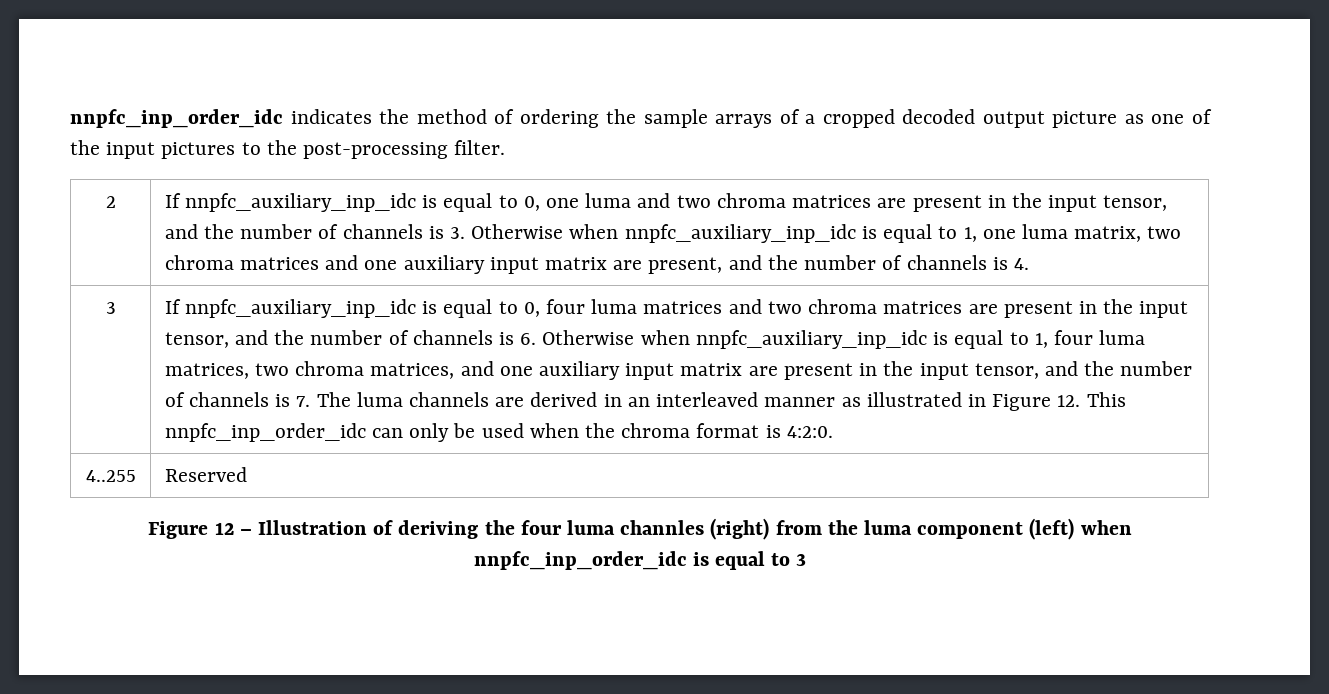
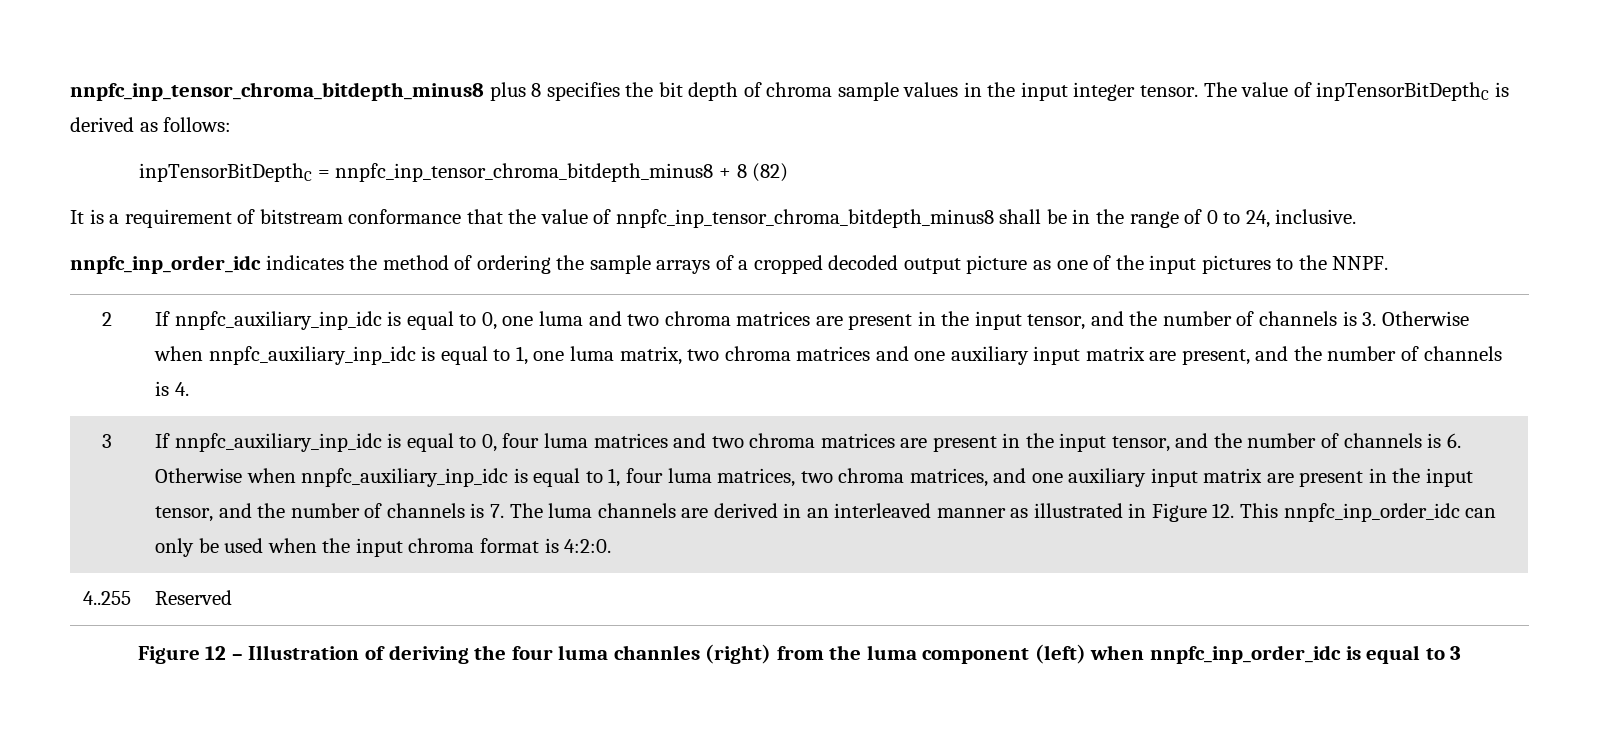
+ nnpfc_inp_tensor_chroma_bitdepth_minus8 plus 8 specifies the bit depth of chroma sample values in the input integer tensor. The value of inpTensorBitDepthC is derived as follows:
+ inpTensorBitDepthC = nnpfc_inp_tensor_chroma_bitdepth_minus8 + 8 (82)
+ It is a requirement of bitstream conformance that the value of nnpfc_inp_tensor_chroma_bitdepth_minus8 shall be in the range of 0 to 24, inclusive.
- nnpfc_inp_order_idc indicates the method of ordering the sample arrays of a cropped decoded output picture as one of the input pictures to the post-processing filter.
+ nnpfc_inp_order_idc indicates the method of ordering the sample arrays of a cropped decoded output picture as one of the input pictures to the NNPF.
- If nnpfc_auxiliary_inp_idc is equal to 0, four luma matrices and two chroma matrices are present in the input tensor, and the number of channels is 6. Otherwise when nnpfc_auxiliary_inp_idc is equal to 1, four luma matrices, two chroma matrices, and one auxiliary input matrix are present in the input tensor, and the number of channels is 7. The luma channels are derived in an interleaved manner as illustrated in Figure 12. This nnpfc_inp_order_idc can only be used when the chroma format is 4:2:0.
+ If nnpfc_auxiliary_inp_idc is equal to 0, four luma matrices and two chroma matrices are present in the input tensor, and the number of channels is 6. Otherwise when nnpfc_auxiliary_inp_idc is equal to 1, four luma matrices, two chroma matrices, and one auxiliary input matrix are present in the input tensor, and the number of channels is 7. The luma channels are derived in an interleaved manner as illustrated in Figure 12. This nnpfc_inp_order_idc can only be used when the input chroma format is 4:2:0.

